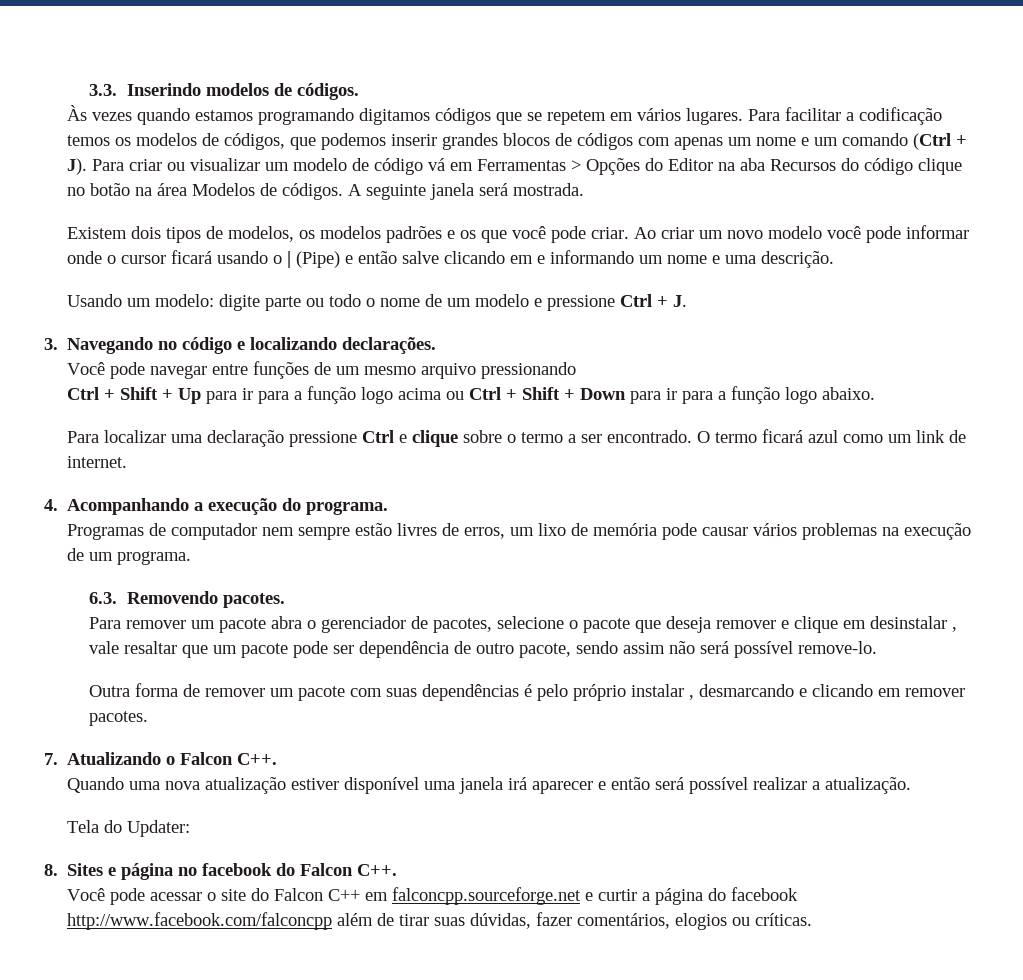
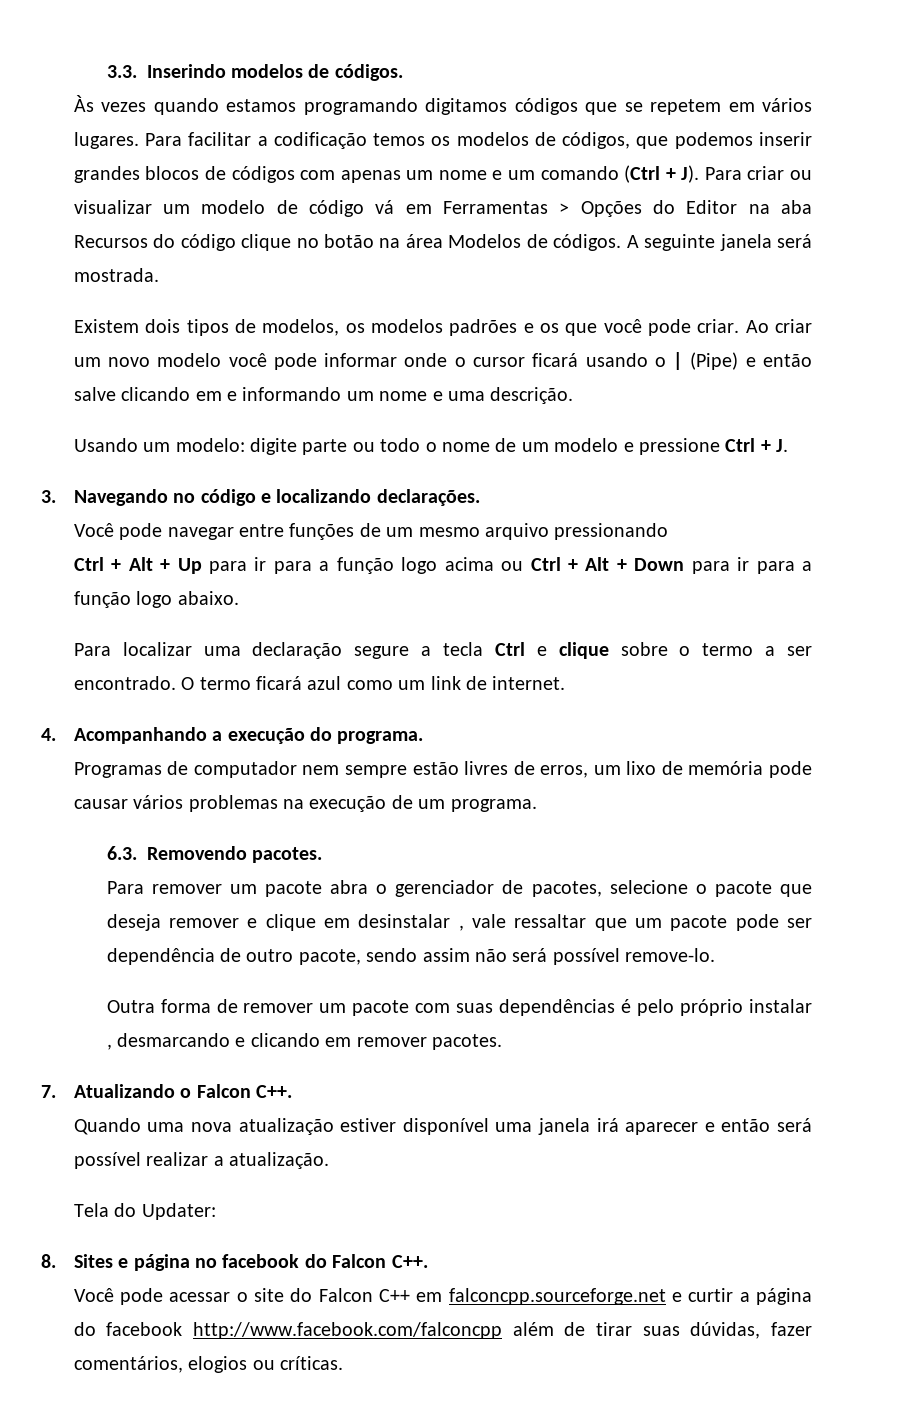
- Ctrl + Shift + Up para ir para a função logo acima ou Ctrl + Shift + Down para ir para a função logo abaixo.
+ Ctrl + Alt + Up para ir para a função logo acima ou Ctrl + Alt + Down para ir para a função logo abaixo.
- Para localizar uma declaração pressione Ctrl e clique sobre o termo a ser encontrado.
+ Para localizar uma declaração segure a tecla Ctrl e clique sobre o termo a ser encontrado.
- Para remover um pacote abra o gerenciador de pacotes, selecione o pacote que deseja remover e clique em desinstalar , vale resaltar que um pacote pode ser dependência de outro pacote, sendo assim não será possível remove-lo.
+ Para remover um pacote abra o gerenciador de pacotes, selecione o pacote que deseja remover e clique em desinstalar , vale ressaltar que um pacote pode ser dependência de outro pacote, sendo assim não será possível remove-lo.

